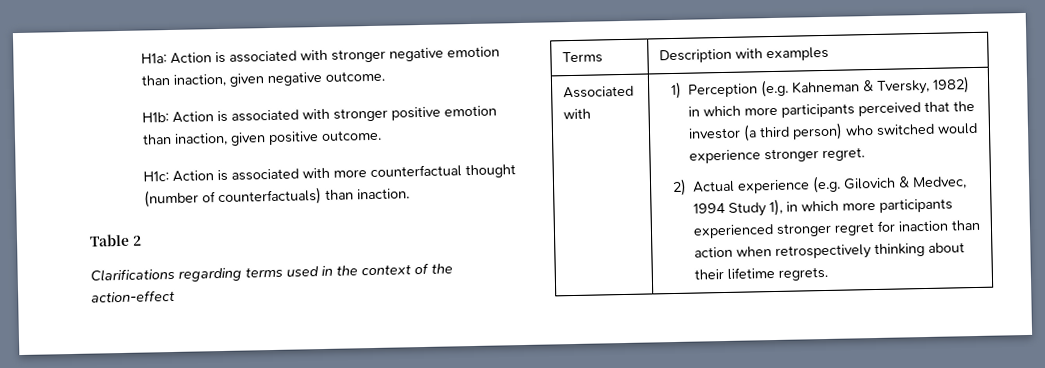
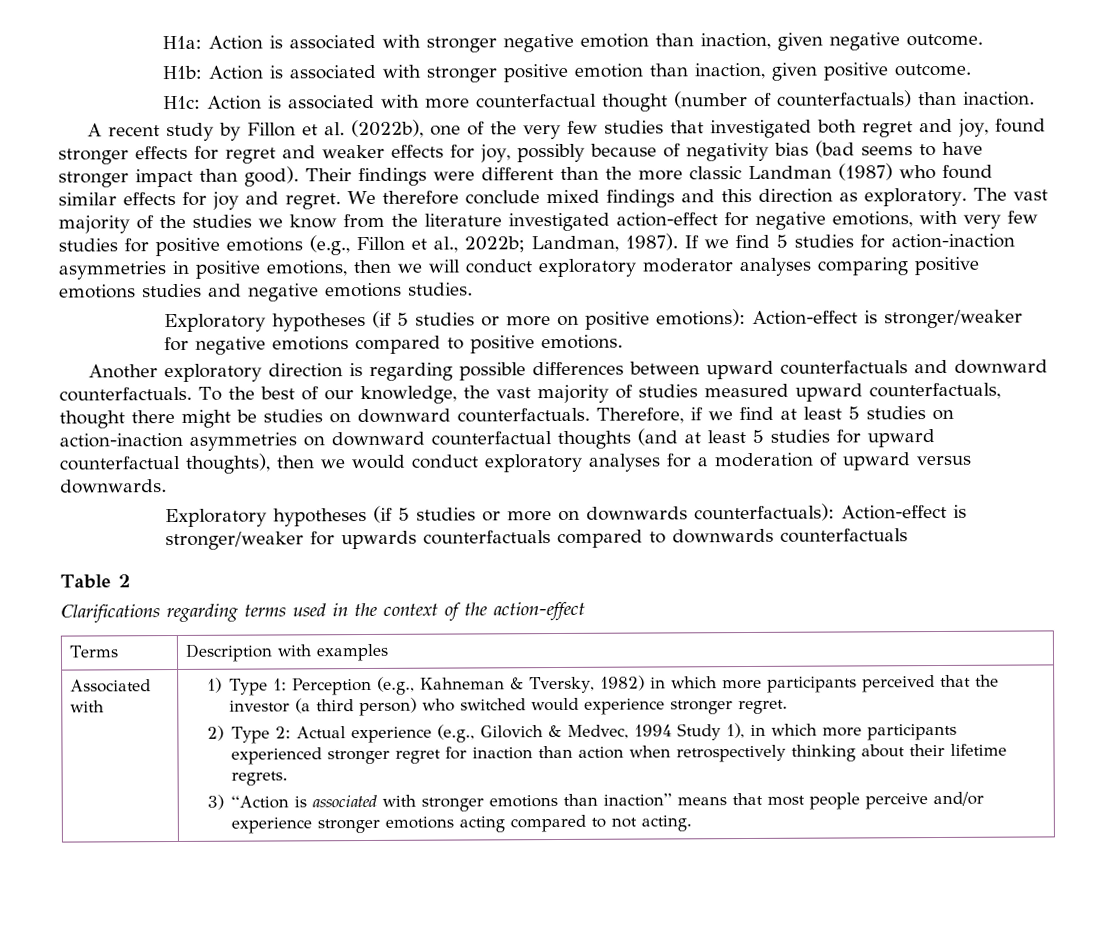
+ A recent study by Fillon et al. (2022b), one of the very few studies that investigated both regret and joy, found stronger effects for regret and weaker effects for joy, possibly because of negativity bias (bad seems to have stronger impact than good). Their findings were different than the more classic Landman (1987) who found similar effects for joy and regret. We therefore conclude mixed findings and this direction as exploratory. The vast majority of the studies we know from the literature investigated action-effect for negative emotions, with very few studies for positive emotions (e.g., Fillon et al., 2022b; Landman, 1987). If we find 5 studies for action-inaction asymmetries in positive emotions, then we will conduct exploratory moderator analyses comparing positive emotions studies and negative emotions studies.
+ Exploratory hypotheses (if 5 studies or more on positive emotions): Action-effect is stronger/weaker for negative emotions compared to positive emotions.
+ Another exploratory direction is regarding possible differences between upward counterfactuals and downward counterfactuals. To the best of our knowledge, the vast majority of studies measured upward counterfactuals, thought there might be studies on downward counterfactuals. Therefore, if we find at least 5 studies on action-inaction asymmetries on downward counterfactual thoughts (and at least 5 studies for upward counterfactual thoughts), then we would conduct exploratory analyses for a moderation of upward versus downwards.
+ Exploratory hypotheses (if 5 studies or more on downwards counterfactuals): Action-effect is stronger/weaker for upwards counterfactuals compared to downwards counterfactuals
- 1) Perception (e.g. Kahneman & Tversky, 1982) in which more participants perceived that the investor (a third person) who switched would experience stronger regret.
+ 1) Type 1: Perception (e.g., Kahneman & Tversky, 1982) in which more participants perceived that the investor (a third person) who switched would experience stronger regret.
- 2) Actual experience (e.g. Gilovich & Medvec, 1994 Study 1), in which more participants experienced stronger regret for inaction than action when retrospectively thinking about their lifetime regrets.
+ 2) Type 2: Actual experience (e.g., Gilovich & Medvec, 1994 Study 1), in which more participants experienced stronger regret for inaction than action when retrospectively thinking about their lifetime regrets.
+ 3) “Action is associated with stronger emotions than inaction” means that most people perceive and/or experience stronger emotions acting compared to not acting.

